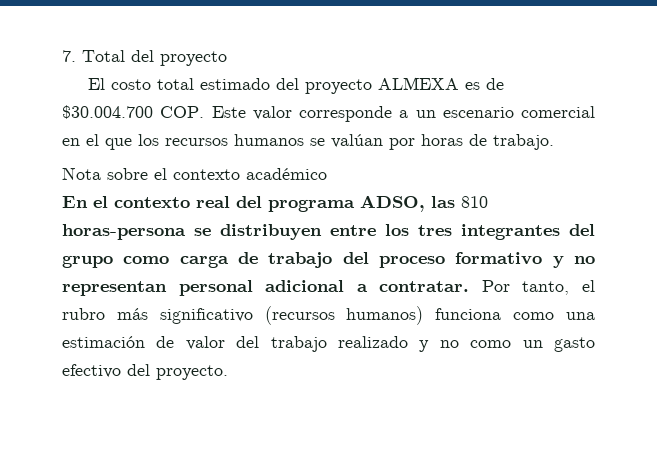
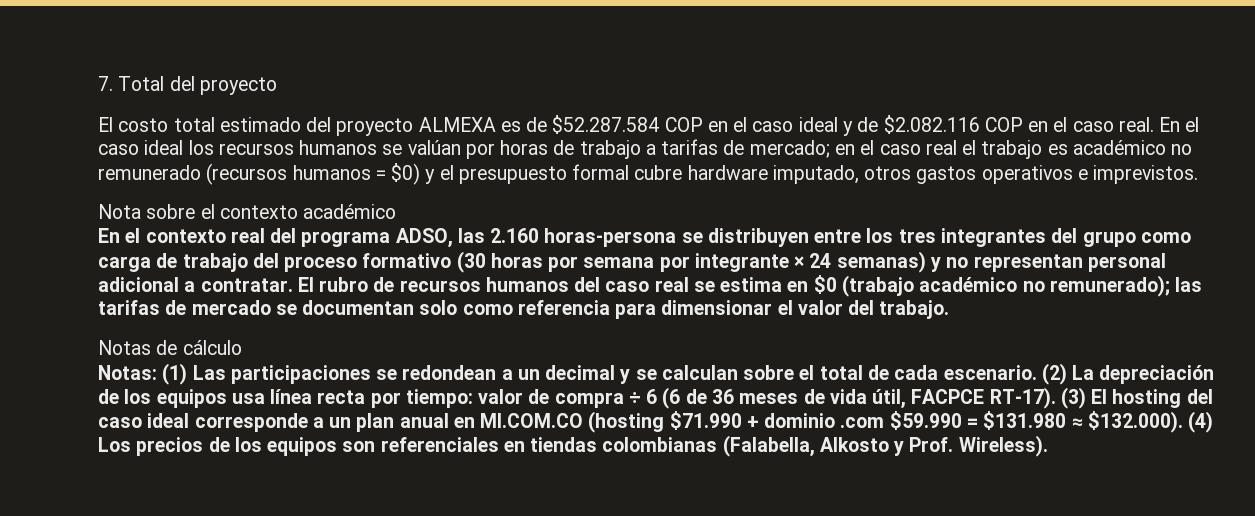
- El costo total estimado del proyecto ALMEXA es de $30.004.700 COP. Este valor corresponde a un escenario comercial en el que los recursos humanos se valúan por horas de trabajo.
+ El costo total estimado del proyecto ALMEXA es de $52.287.584 COP en el caso ideal y de $2.082.116 COP en el caso real. En el caso ideal los recursos humanos se valúan por horas de trabajo a tarifas de mercado; en el caso real el trabajo es académico no remunerado (recursos humanos = $0) y el presupuesto formal cubre hardware imputado, otros gastos operativos e imprevistos.
- En el contexto real del programa ADSO, las 810 horas-persona se distribuyen entre los tres integrantes del grupo como carga de trabajo del proceso formativo y no representan personal adicional a contratar.
+ En el contexto real del programa ADSO, las 2.160 horas-persona se distribuyen entre los tres integrantes del grupo como carga de trabajo del proceso formativo (30 horas por semana por integrante × 24 semanas) y no representan personal adicional a contratar.
- Por tanto, el rubro más significativo (recursos humanos) funciona como una estimación de valor del trabajo realizado y no como un gasto efectivo del proyecto.
+ El rubro de recursos humanos del caso real se estima en $0 (trabajo académico no remunerado); las tarifas de mercado se documentan solo como referencia para dimensionar el valor del trabajo.
+ Notas de cálculo
+ Notas: (1) Las participaciones se redondean a un decimal y se calculan sobre el total de cada escenario. (2) La depreciación de los equipos usa línea recta por tiempo: valor de compra ÷ 6 (6 de 36 meses de vida útil, FACPCE RT-17). (3) El hosting del caso ideal corresponde a un plan anual en MI.COM.CO (hosting $71.990 + dominio .com $59.990 = $131.980 ≈ $132.000). (4) Los precios de los equipos son referenciales en tiendas colombianas (Falabella, Alkosto y Prof. Wireless).

